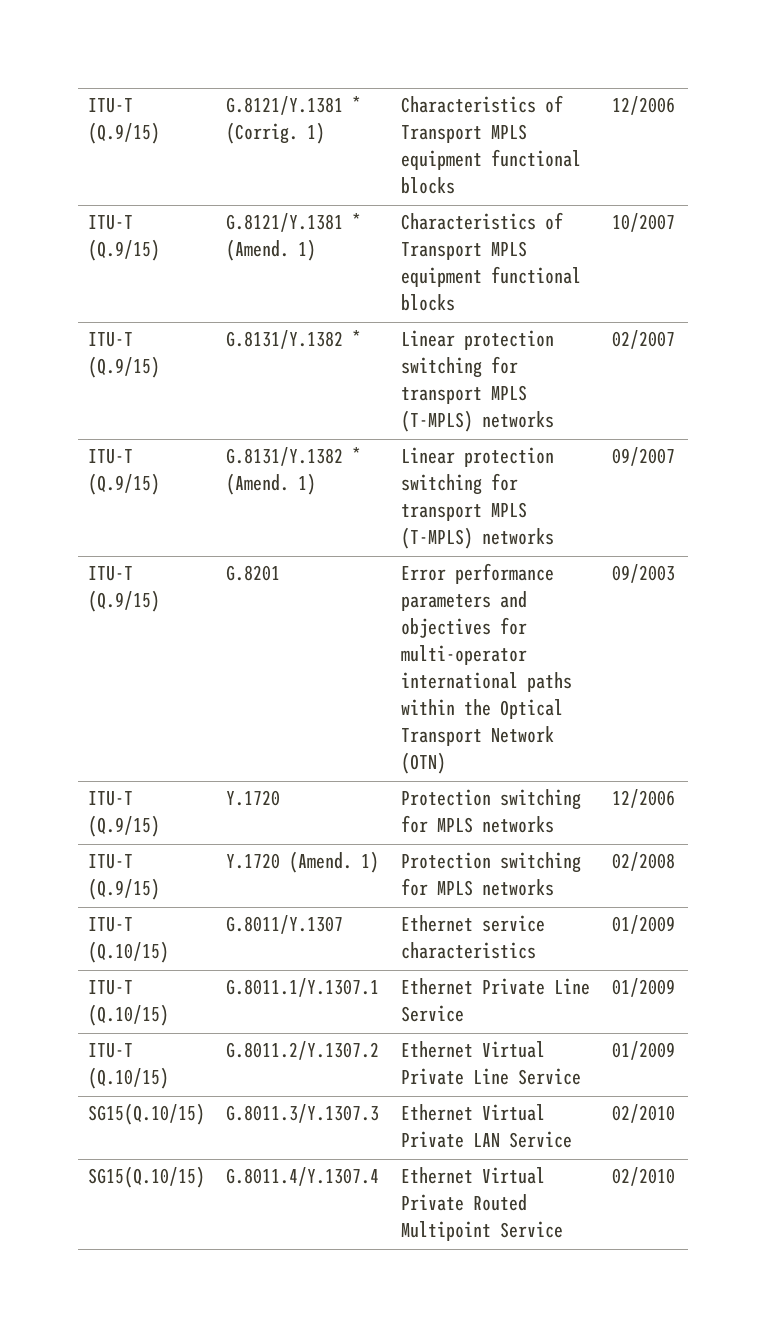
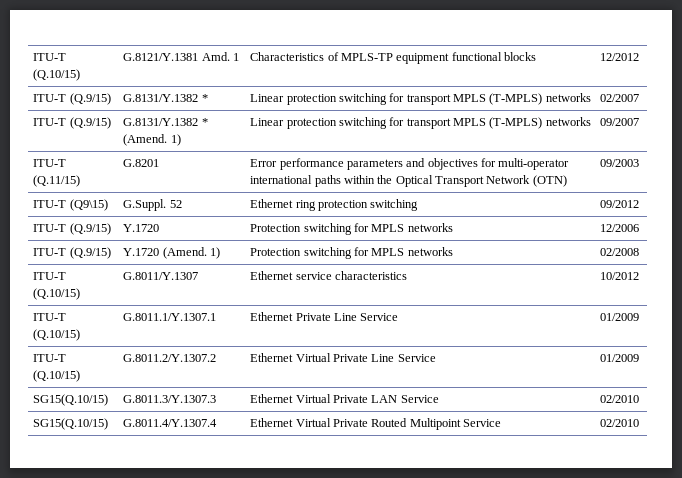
- ITU-T (Q.9/15) | G.8121/Y.1381 * (Corrig. 1) | Characteristics of Transport MPLS equipment functional blocks | 12/2006
- ITU-T (Q.9/15) | G.8121/Y.1381 * (Amend. 1) | Characteristics of Transport MPLS equipment functional blocks | 10/2007
+ ITU-T (Q.10/15) | G.8121/Y.1381 Amd. 1 | Characteristics of MPLS-TP equipment functional blocks | 12/2012
- ITU-T (Q.9/15) | G.8201 | Error performance parameters and objectives for multi-operator international paths within the Optical Transport Network (OTN) | 09/2003
+ ITU-T (Q.11/15) | G.8201 | Error performance parameters and objectives for multi-operator international paths within the Optical Transport Network (OTN) | 09/2003
+ ITU-T (Q9\15) | G.Suppl. 52 | Ethernet ring protection switching | 09/2012
- ITU-T (Q.10/15) | G.8011/Y.1307 | Ethernet service characteristics | 01/2009
+ ITU-T (Q.10/15) | G.8011/Y.1307 | Ethernet service characteristics | 10/2012

